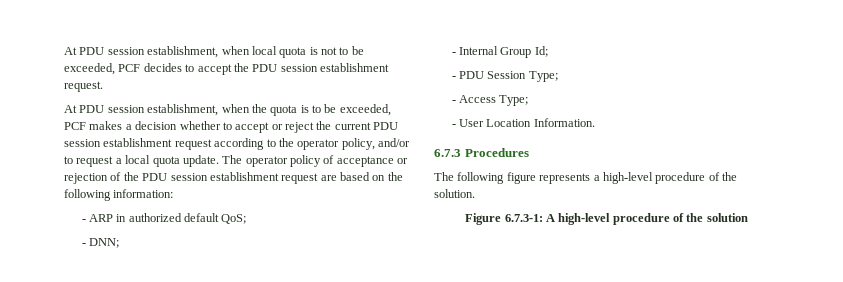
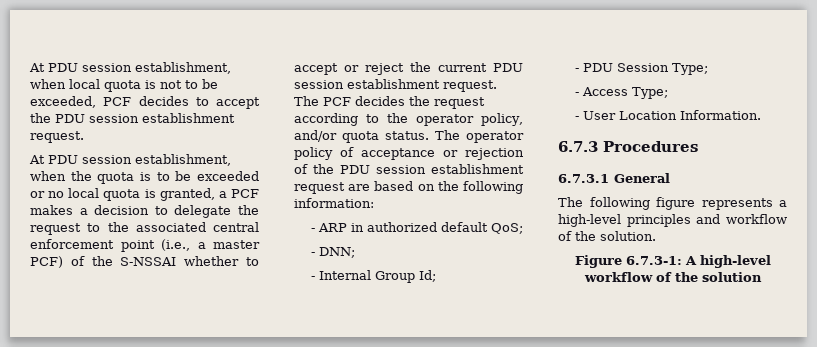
- At PDU session establishment, when the quota is to be exceeded, PCF makes a decision whether to accept or reject the current PDU session establishment request according to the operator policy, and/or to request a local quota update.
+ At PDU session establishment, when the quota is to be exceeded or no local quota is granted, a PCF makes a decision to delegate the request to the associated central enforcement point (i.e., a master PCF) of the S-NSSAI whether to accept or reject the current PDU session establishment request. The PCF decides the request according to the operator policy, and/or quota status.
+ 6.7.3.1 General
- The following figure represents a high-level procedure of the solution.
+ The following figure represents a high-level principles and workflow of the solution.
- Figure 6.7.3-1: A high-level procedure of the solution
+ Figure 6.7.3-1: A high-level workflow of the solution

